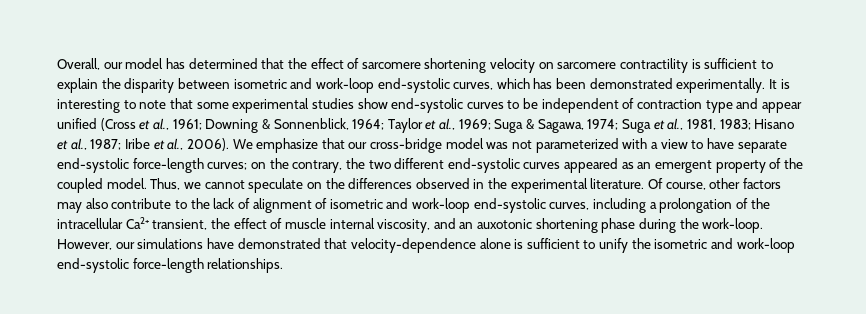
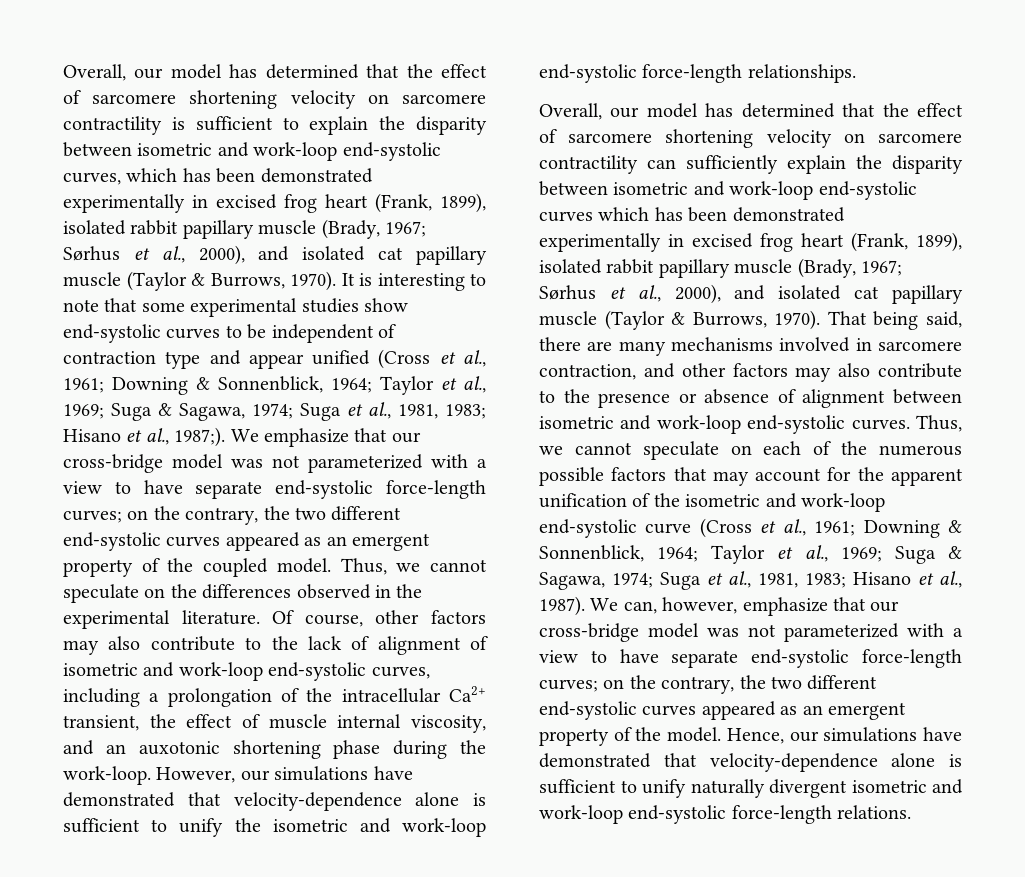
- Overall, our model has determined that the effect of sarcomere shortening velocity on sarcomere contractility is sufficient to explain the disparity between isometric and work-loop end-systolic curves, which has been demonstrated experimentally.
+ Overall, our model has determined that the effect of sarcomere shortening velocity on sarcomere contractility is sufficient to explain the disparity between isometric and work-loop end-systolic curves, which has been demonstrated experimentally in excised frog heart (Frank, 1899), isolated rabbit papillary muscle (Brady, 1967; Sørhus et al., 2000), and isolated cat papillary muscle (Taylor & Burrows, 1970).
- It is interesting to note that some experimental studies show end-systolic curves to be independent of contraction type and appear unified (Cross et al., 1961; Downing & Sonnenblick, 1964; Taylor et al., 1969; Suga & Sagawa, 1974; Suga et al., 1981, 1983; Hisano et al., 1987; Iribe et al., 2006).
+ It is interesting to note that some experimental studies show end-systolic curves to be independent of contraction type and appear unified (Cross et al., 1961; Downing & Sonnenblick, 1964; Taylor et al., 1969; Suga & Sagawa, 1974; Suga et al., 1981, 1983; Hisano et al., 1987;).
+ Overall, our model has determined that the effect of sarcomere shortening velocity on sarcomere contractility can sufficiently explain the disparity between isometric and work-loop end-systolic curves which has been demonstrated experimentally in excised frog heart (Frank, 1899), isolated rabbit papillary muscle (Brady, 1967; Sørhus et al., 2000), and isolated cat papillary muscle (Taylor & Burrows, 1970). That being said, there are many mechanisms involved in sarcomere contraction, and other factors may also contribute to the presence or absence of alignment between isometric and work-loop end-systolic curves. Thus, we cannot speculate on each of the numerous possible factors that may account for the apparent unification of the isometric and work-loop end-systolic curve (Cross et al., 1961; Downing & Sonnenblick, 1964; Taylor et al., 1969; Suga & Sagawa, 1974; Suga et al., 1981, 1983; Hisano et al., 1987). We can, however, emphasize that our cross-bridge model was not parameterized with a view to have separate end-systolic force-length curves; on the contrary, the two different end-systolic curves appeared as an emergent property of the model. Hence, our simulations have demonstrated that velocity-dependence alone is sufficient to unify naturally divergent isometric and work-loop end-systolic force-length relations.

